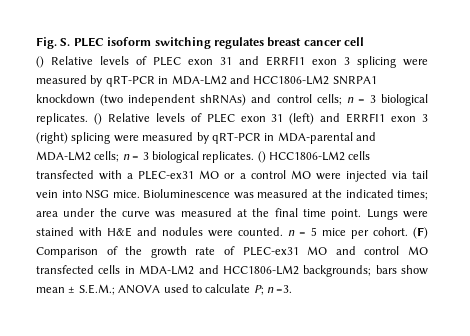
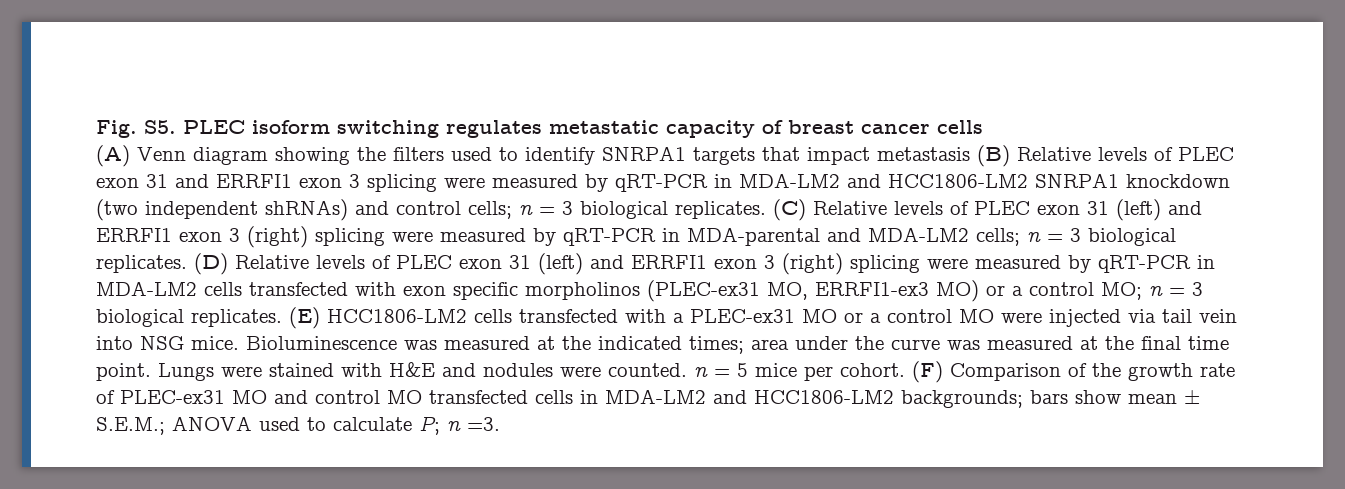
- Fig. S. PLEC isoform switching regulates breast cancer cell
- () Relative levels of PLEC exon 31 and ERRFI1 exon 3 splicing were measured by qRT-PCR in MDA-LM2 and HCC1806-LM2 SNRPA1 knockdown (two independent shRNAs) and control cells; n = 3 biological replicates.
+ Fig. S5. PLEC isoform switching regulates metastatic capacity of breast cancer cells
+ (A) Venn diagram showing the filters used to identify SNRPA1 targets that impact metastasis (B) Relative levels of PLEC exon 31 and ERRFI1 exon 3 splicing were measured by qRT-PCR in MDA-LM2 and HCC1806-LM2 SNRPA1 knockdown (two independent shRNAs) and control cells; n = 3 biological replicates.
- () Relative levels of PLEC exon 31 (left) and ERRFI1 exon 3 (right) splicing were measured by qRT-PCR in MDA-parental and MDA-LM2 cells; n = 3 biological replicates.
+ (C) Relative levels of PLEC exon 31 (left) and ERRFI1 exon 3 (right) splicing were measured by qRT-PCR in MDA-parental and MDA-LM2 cells; n = 3 biological replicates.
- () HCC1806-LM2 cells transfected with a PLEC-ex31 MO or a control MO were injected via tail vein into NSG mice.
+ (D) Relative levels of PLEC exon 31 (left) and ERRFI1 exon 3 (right) splicing were measured by qRT-PCR in MDA-LM2 cells transfected with exon specific morpholinos (PLEC-ex31 MO, ERRFI1-ex3 MO) or a control MO; n = 3 biological replicates. (E) HCC1806-LM2 cells transfected with a PLEC-ex31 MO or a control MO were injected via tail vein into NSG mice.

